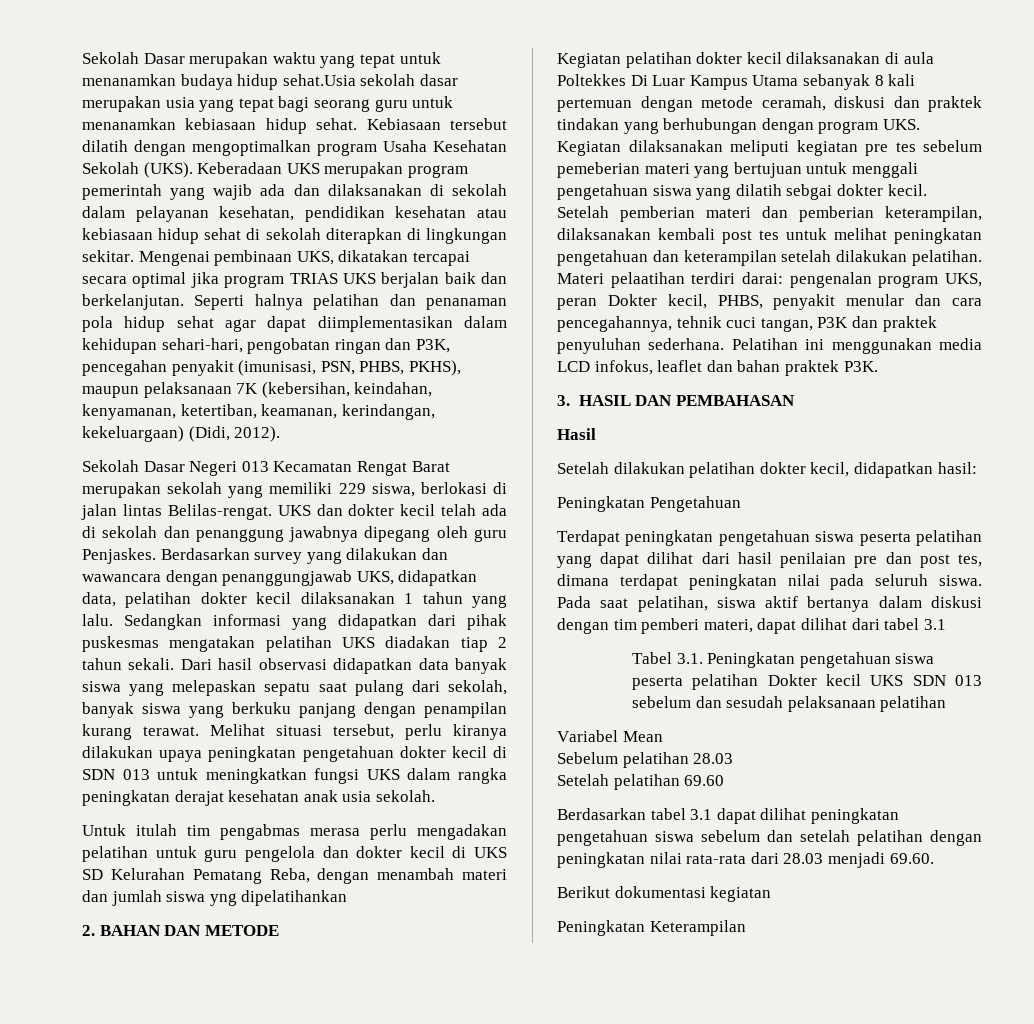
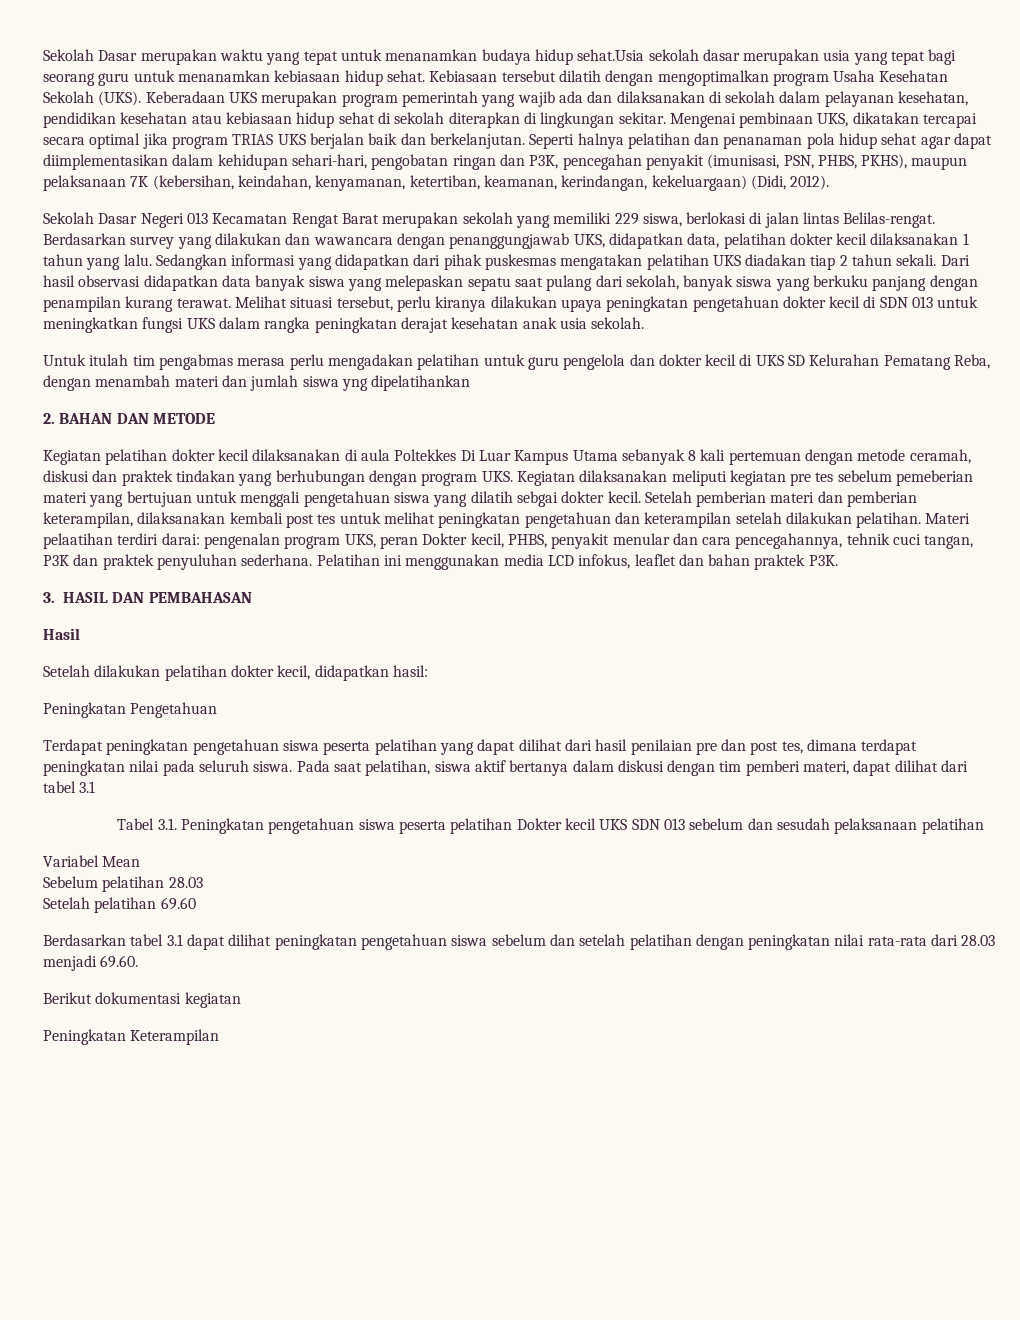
- UKS dan dokter kecil telah ada di sekolah dan penanggung jawabnya dipegang oleh guru Penjaskes.

